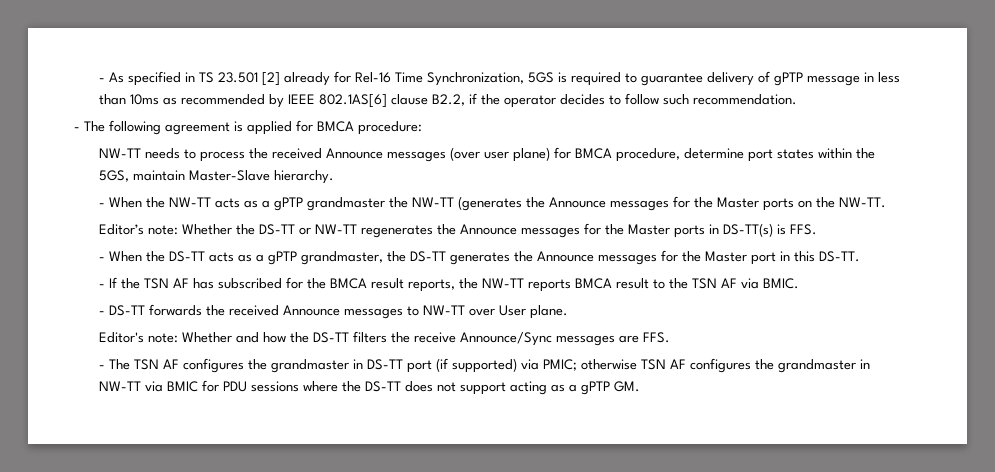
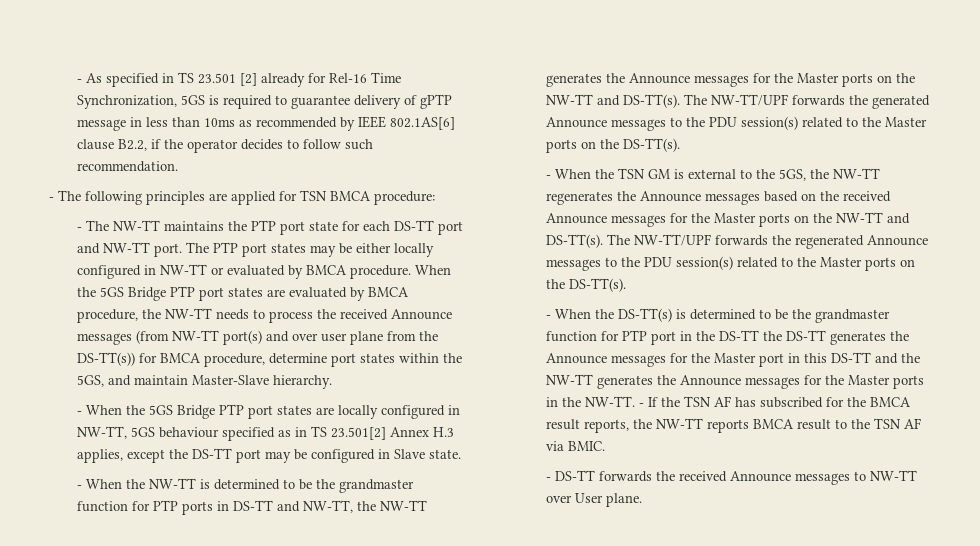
- - The following agreement is applied for BMCA procedure:
+ - The following principles are applied for TSN BMCA procedure:
- NW-TT needs to process the received Announce messages (over user plane) for BMCA procedure, determine port states within the 5GS, maintain Master-Slave hierarchy.
+ - The NW-TT maintains the PTP port state for each DS-TT port and NW-TT port. The PTP port states may be either locally configured in NW-TT or evaluated by BMCA procedure. When the 5GS Bridge PTP port states are evaluated by BMCA procedure, the NW-TT needs to process the received Announce messages (from NW-TT port(s) and over user plane from the DS-TT(s)) for BMCA procedure, determine port states within the 5GS, and maintain Master-Slave hierarchy.
- - When the NW-TT acts as a gPTP grandmaster the NW-TT (generates the Announce messages for the Master ports on the NW-TT.
- Editor’s note: Whether the DS-TT or NW-TT regenerates the Announce messages for the Master ports in DS-TT(s) is FFS.
- - When the DS-TT acts as a gPTP grandmaster, the DS-TT generates the Announce messages for the Master port in this DS-TT.
- - If the TSN AF has subscribed for the BMCA result reports, the NW-TT reports BMCA result to the TSN AF via BMIC.
+ - When the 5GS Bridge PTP port states are locally configured in NW-TT, 5GS behaviour specified as in TS 23.501[2] Annex H.3 applies, except the DS-TT port may be configured in Slave state.
+ - When the NW-TT is determined to be the grandmaster function for PTP ports in DS-TT and NW-TT, the NW-TT generates the Announce messages for the Master ports on the NW-TT and DS-TT(s). The NW-TT/UPF forwards the generated Announce messages to the PDU session(s) related to the Master ports on the DS-TT(s).
+ - When the TSN GM is external to the 5GS, the NW-TT regenerates the Announce messages based on the received Announce messages for the Master ports on the NW-TT and DS-TT(s). The NW-TT/UPF forwards the regenerated Announce messages to the PDU session(s) related to the Master ports on the DS-TT(s).
+ - When the DS-TT(s) is determined to be the grandmaster function for PTP port in the DS-TT the DS-TT generates the Announce messages for the Master port in this DS-TT and the NW-TT generates the Announce messages for the Master ports in the NW-TT. - If the TSN AF has subscribed for the BMCA result reports, the NW-TT reports BMCA result to the TSN AF via BMIC.
- Editor's note: Whether and how the DS-TT filters the receive Announce/Sync messages are FFS.
- - The TSN AF configures the grandmaster in DS-TT port (if supported) via PMIC; otherwise TSN AF configures the grandmaster in NW-TT via BMIC for PDU sessions where the DS-TT does not support acting as a gPTP GM.

